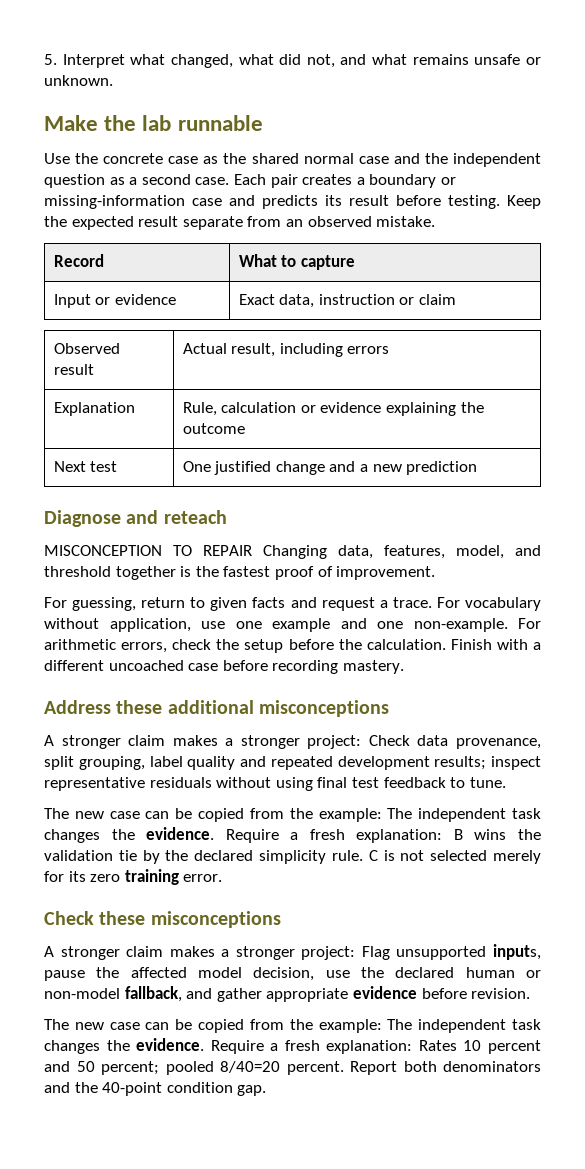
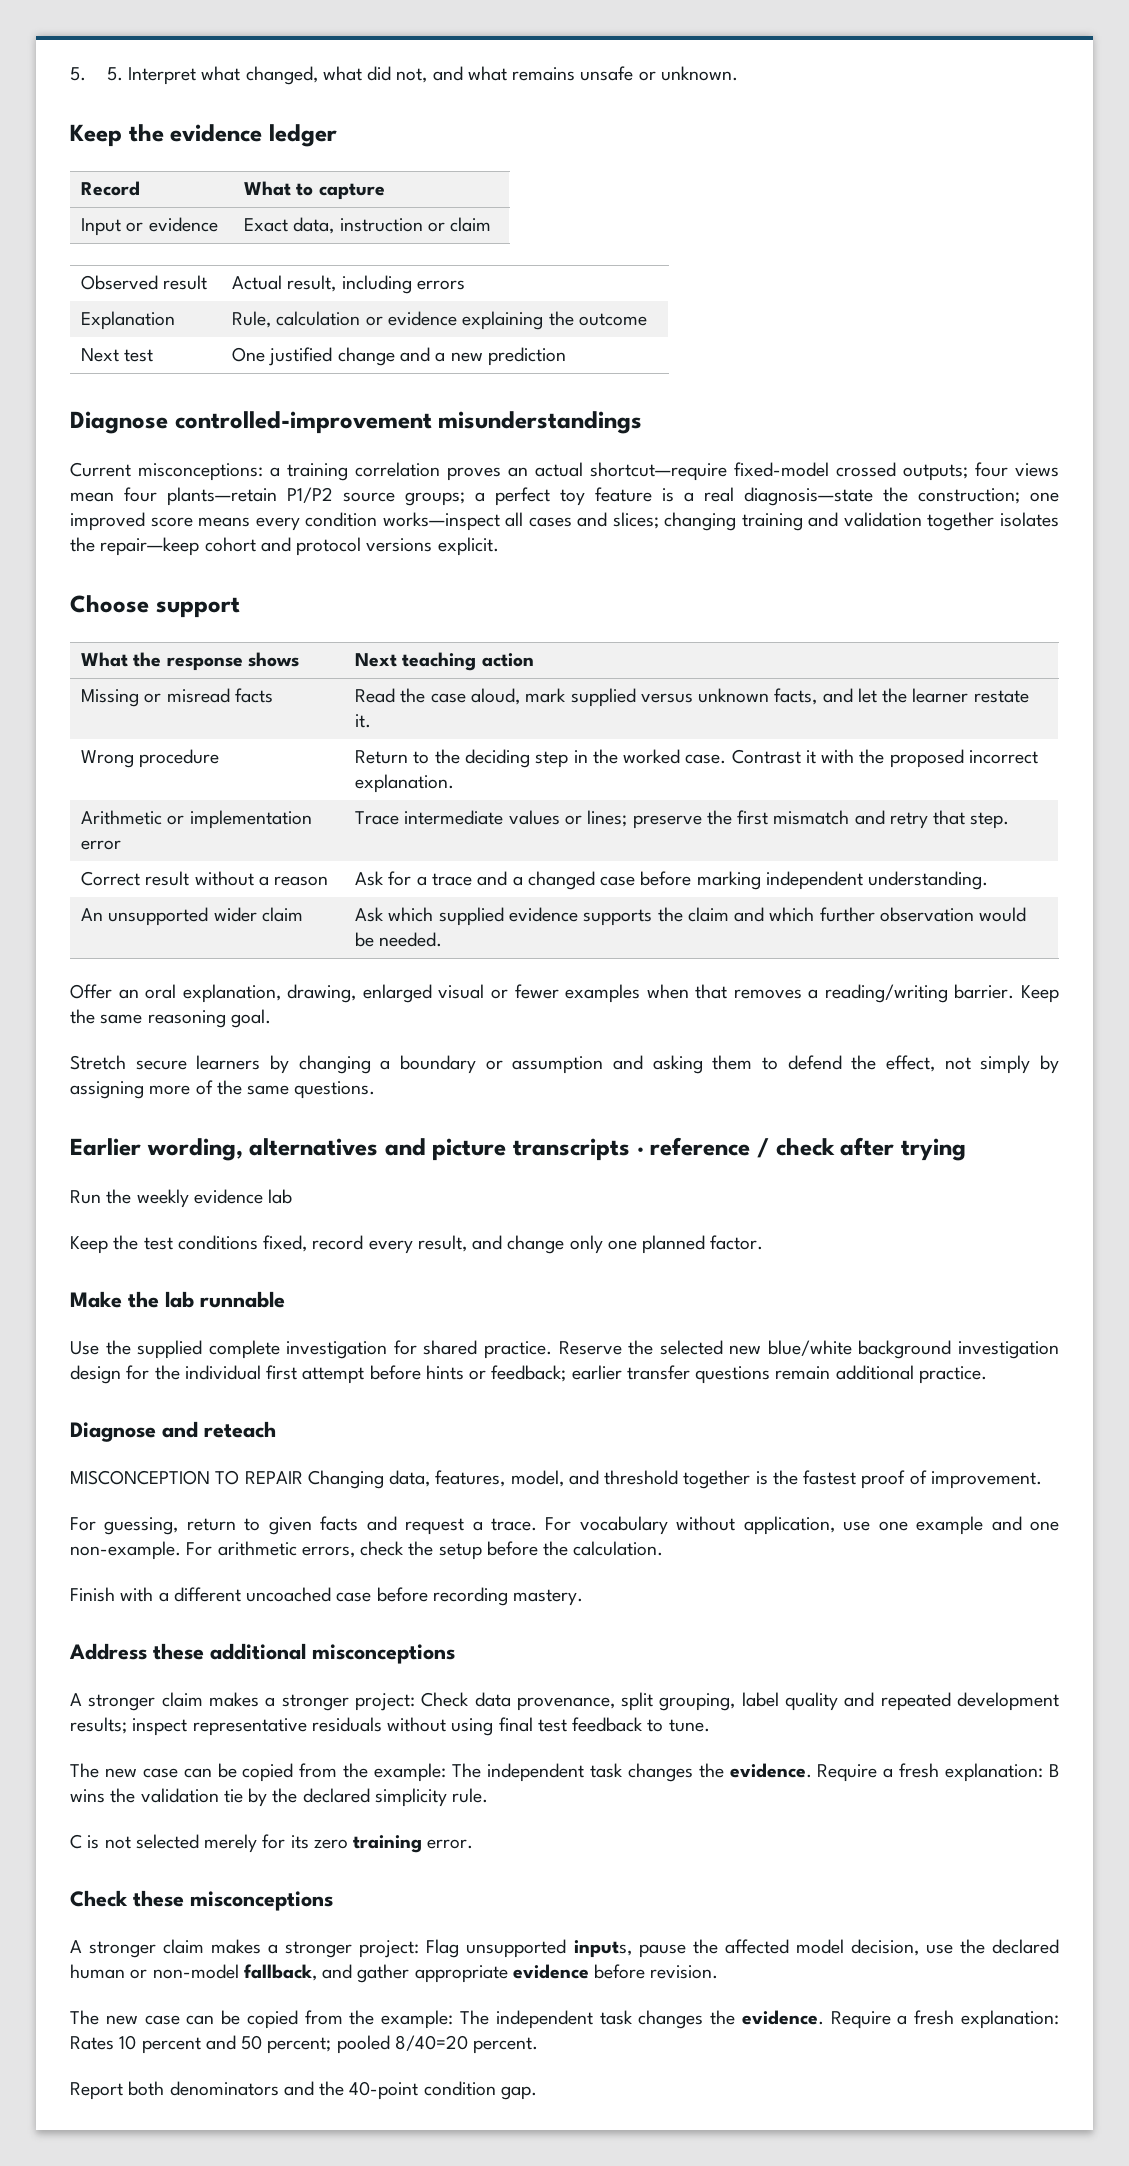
- 5. Interpret what changed, what did not, and what remains unsafe or unknown.
+ 5. 5. Interpret what changed, what did not, and what remains unsafe or unknown.
- Make the lab runnable
- Use the concrete case as the shared normal case and the independent question as a second case. Each pair creates a boundary or missing-information case and predicts its result before testing. Keep the expected result separate from an observed mistake.
+ Keep the evidence ledger
+ Diagnose controlled-improvement misunderstandings
+ Current misconceptions: a training correlation proves an actual shortcut—require fixed-model crossed outputs; four views mean four plants—retain P1/P2 source groups; a perfect toy feature is a real diagnosis—state the construction; one improved score means every condition works—inspect all cases and slices; changing training and validation together isolates the repair—keep cohort and protocol versions explicit.
+ Choose support
+ What the response shows | Next teaching action
+ Missing or misread facts | Read the case aloud, mark supplied versus unknown facts, and let the learner restate it.
+ Wrong procedure | Return to the deciding step in the worked case. Contrast it with the proposed incorrect explanation.
+ Arithmetic or implementation error | Trace intermediate values or lines; preserve the first mismatch and retry that step.
+ Correct result without a reason | Ask for a trace and a changed case before marking independent understanding.
+ An unsupported wider claim | Ask which supplied evidence supports the claim and which further observation would be needed.
+ Offer an oral explanation, drawing, enlarged visual or fewer examples when that removes a reading/writing barrier. Keep the same reasoning goal.
+ Stretch secure learners by changing a boundary or assumption and asking them to defend the effect, not simply by assigning more of the same questions.
+ Earlier wording, alternatives and picture transcripts · reference / check after trying
+ Run the weekly evidence lab
+ Keep the test conditions fixed, record every result, and change only one planned factor.
+ Make the lab runnable
+ Use the supplied complete investigation for shared practice. Reserve the selected new blue/white background investigation design for the individual first attempt before hints or feedback; earlier transfer questions remain additional practice.
- For arithmetic errors, check the setup before the calculation. Finish with a different uncoached case before recording mastery.
+ For arithmetic errors, check the setup before the calculation.
+ Finish with a different uncoached case before recording mastery.
- Require a fresh explanation: B wins the validation tie by the declared simplicity rule. C is not selected merely for its zero training error.
+ Require a fresh explanation: B wins the validation tie by the declared simplicity rule.
+ C is not selected merely for its zero training error.
- Require a fresh explanation: Rates 10 percent and 50 percent; pooled 8/40=20 percent. Report both denominators and the 40-point condition gap.
+ Require a fresh explanation: Rates 10 percent and 50 percent; pooled 8/40=20 percent.
+ Report both denominators and the 40-point condition gap.

